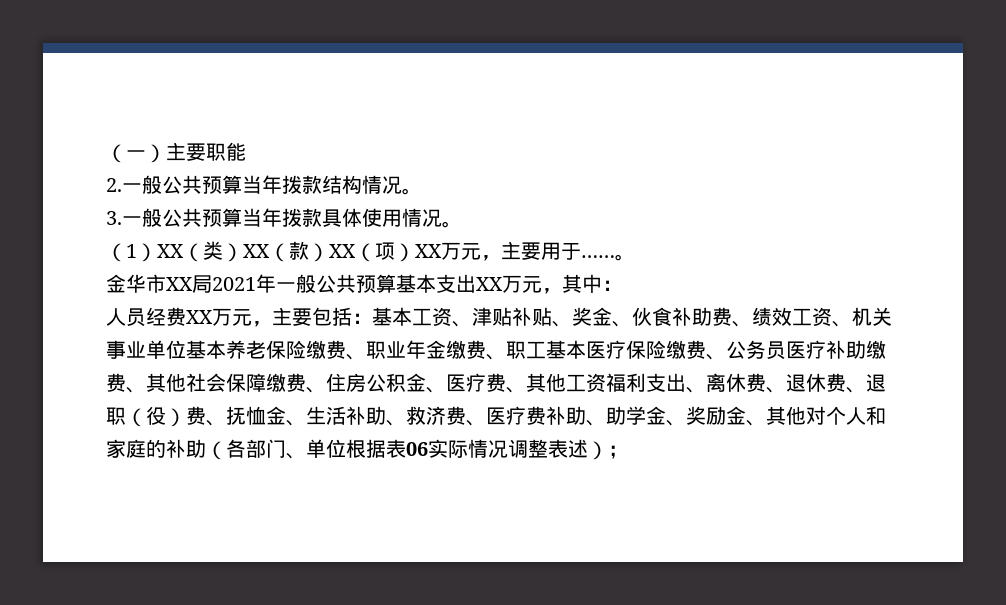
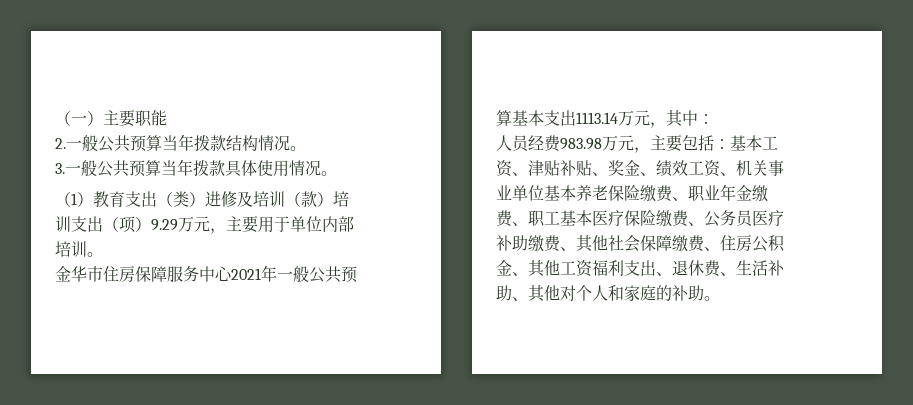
- （1）XX（类）XX（款）XX（项）XX万元，主要用于……。
+ （1）教育支出（类）进修及培训（款）培训支出（项）9.29万元，主要用于单位内部培训。
- 金华市XX局2021年一般公共预算基本支出XX万元，其中：
+ 金华市住房保障服务中心2021年一般公共预算基本支出1113.14万元，其中：
- 人员经费XX万元，主要包括：基本工资、津贴补贴、奖金、伙食补助费、绩效工资、机关事业单位基本养老保险缴费、职业年金缴费、职工基本医疗保险缴费、公务员医疗补助缴费、其他社会保障缴费、住房公积金、医疗费、其他工资福利支出、离休费、退休费、退职（役）费、抚恤金、生活补助、救济费、医疗费补助、助学金、奖励金、其他对个人和家庭的补助（各部门、单位根据表06实际情况调整表述）；
+ 人员经费983.98万元，主要包括：基本工资、津贴补贴、奖金、绩效工资、机关事业单位基本养老保险缴费、职业年金缴费、职工基本医疗保险缴费、公务员医疗补助缴费、其他社会保障缴费、住房公积金、其他工资福利支出、退休费、生活补助、其他对个人和家庭的补助。

